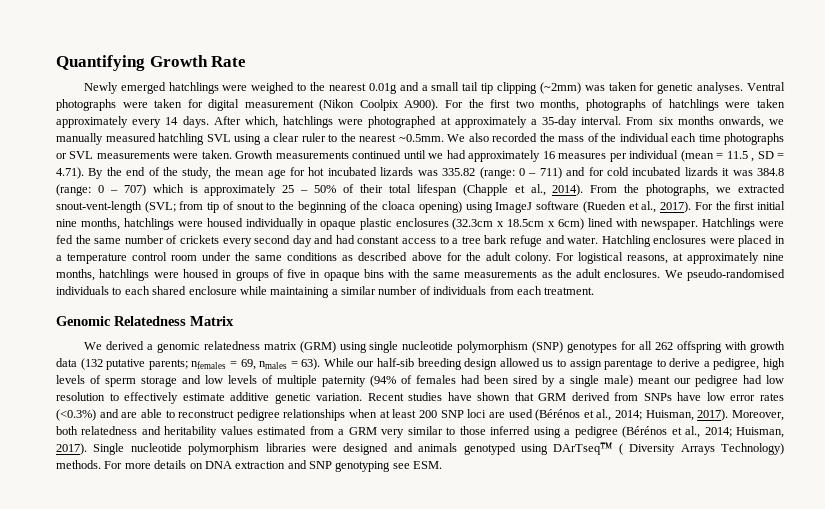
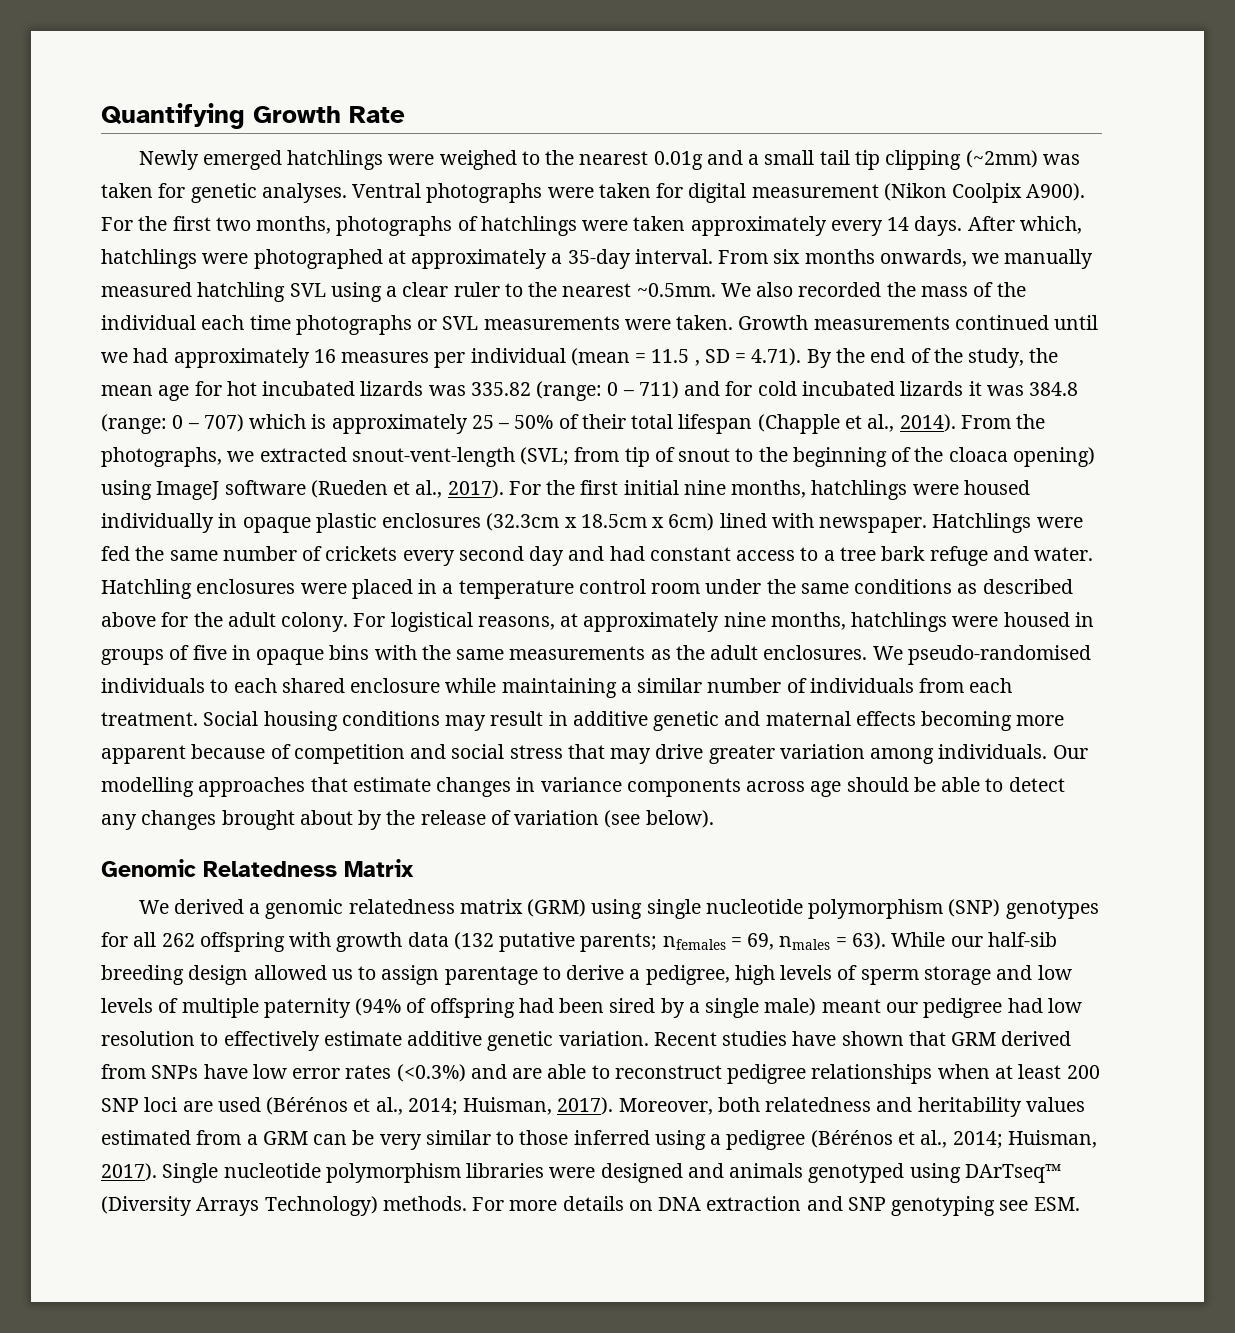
+ Social housing conditions may result in additive genetic and maternal effects becoming more apparent because of competition and social stress that may drive greater variation among individuals. Our modelling approaches that estimate changes in variance components across age should be able to detect any changes brought about by the release of variation (see below).
- While our half-sib breeding design allowed us to assign parentage to derive a pedigree, high levels of sperm storage and low levels of multiple paternity (94% of females had been sired by a single male) meant our pedigree had low resolution to effectively estimate additive genetic variation.
+ While our half-sib breeding design allowed us to assign parentage to derive a pedigree, high levels of sperm storage and low levels of multiple paternity (94% of offspring had been sired by a single male) meant our pedigree had low resolution to effectively estimate additive genetic variation.
- Moreover, both relatedness and heritability values estimated from a GRM very similar to those inferred using a pedigree (Bérénos et al., 2014; Huisman, 2017).
+ Moreover, both relatedness and heritability values estimated from a GRM can be very similar to those inferred using a pedigree (Bérénos et al., 2014; Huisman, 2017).
- Single nucleotide polymorphism libraries were designed and animals genotyped using DArTseq™ ( Diversity Arrays Technology) methods.
+ Single nucleotide polymorphism libraries were designed and animals genotyped using DArTseq™ (Diversity Arrays Technology) methods.

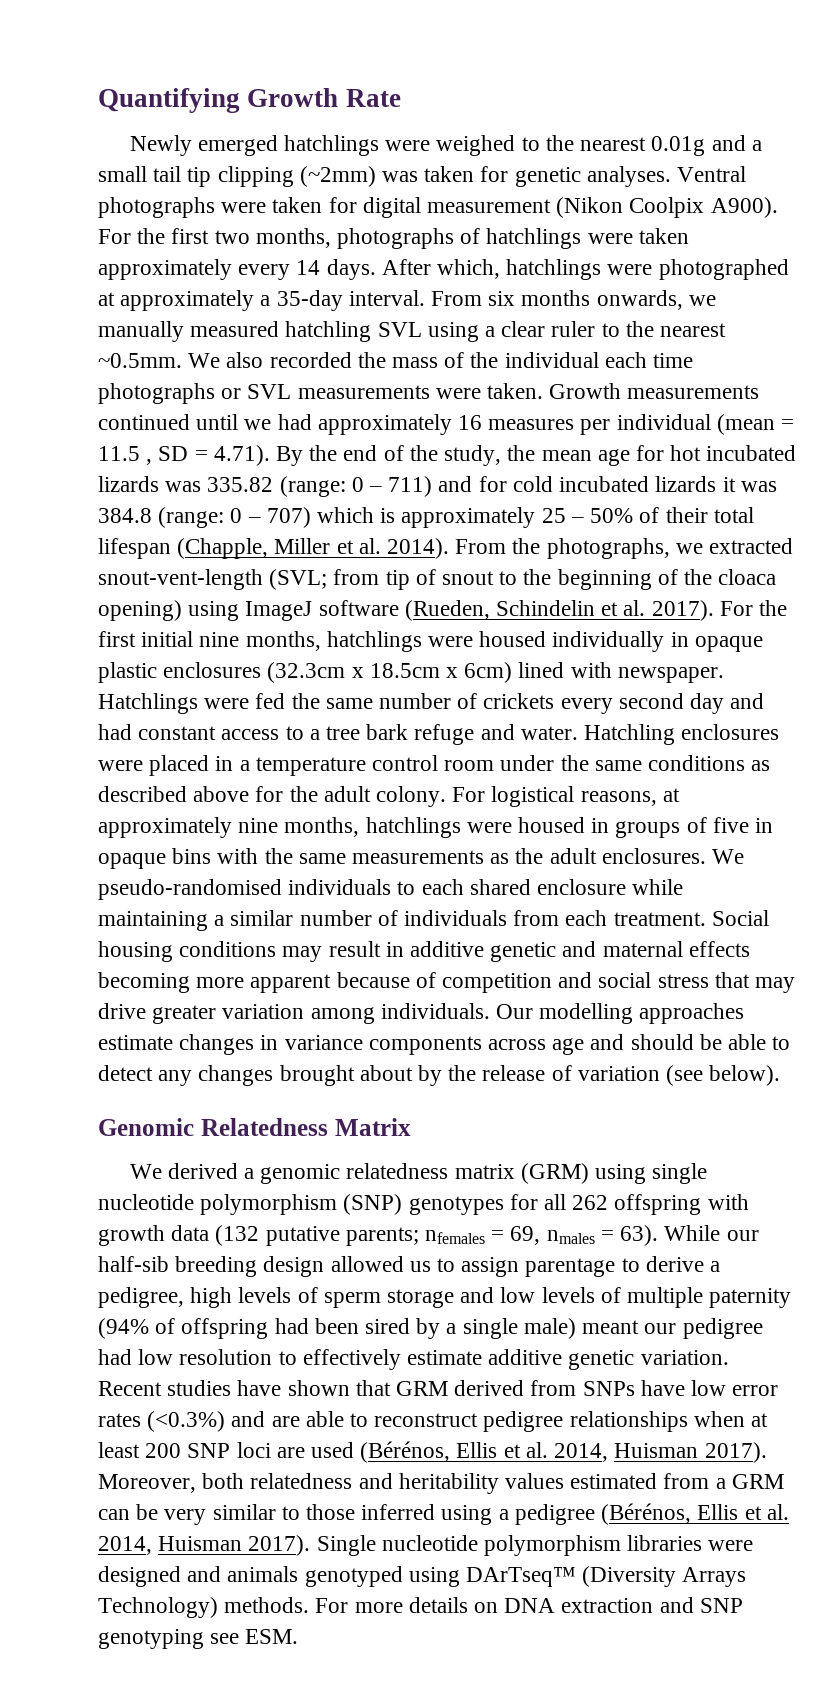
- Growth measurements continued until we had approximately 16 measures per individual (mean = 11.5 , SD = 4.71). By the end of the study, the mean age for hot incubated lizards was 335.82 (range: 0 – 711) and for cold incubated lizards it was 384.8 (range: 0 – 707) which is approximately 25 – 50% of their total lifespan (Chapple et al., 2014).
+ Growth measurements continued until we had approximately 16 measures per individual (mean = 11.5 , SD = 4.71). By the end of the study, the mean age for hot incubated lizards was 335.82 (range: 0 – 711) and for cold incubated lizards it was 384.8 (range: 0 – 707) which is approximately 25 – 50% of their total lifespan (Chapple, Miller et al. 2014).
- From the photographs, we extracted snout-vent-length (SVL; from tip of snout to the beginning of the cloaca opening) using ImageJ software (Rueden et al., 2017).
+ From the photographs, we extracted snout-vent-length (SVL; from tip of snout to the beginning of the cloaca opening) using ImageJ software (Rueden, Schindelin et al. 2017).
- Our modelling approaches that estimate changes in variance components across age should be able to detect any changes brought about by the release of variation (see below).
+ Our modelling approaches estimate changes in variance components across age and should be able to detect any changes brought about by the release of variation (see below).
- Recent studies have shown that GRM derived from SNPs have low error rates (<0.3%) and are able to reconstruct pedigree relationships when at least 200 SNP loci are used (Bérénos et al., 2014; Huisman, 2017).
+ Recent studies have shown that GRM derived from SNPs have low error rates (<0.3%) and are able to reconstruct pedigree relationships when at least 200 SNP loci are used (Bérénos, Ellis et al. 2014, Huisman 2017).
- Moreover, both relatedness and heritability values estimated from a GRM can be very similar to those inferred using a pedigree (Bérénos et al., 2014; Huisman, 2017).
+ Moreover, both relatedness and heritability values estimated from a GRM can be very similar to those inferred using a pedigree (Bérénos, Ellis et al. 2014, Huisman 2017).

